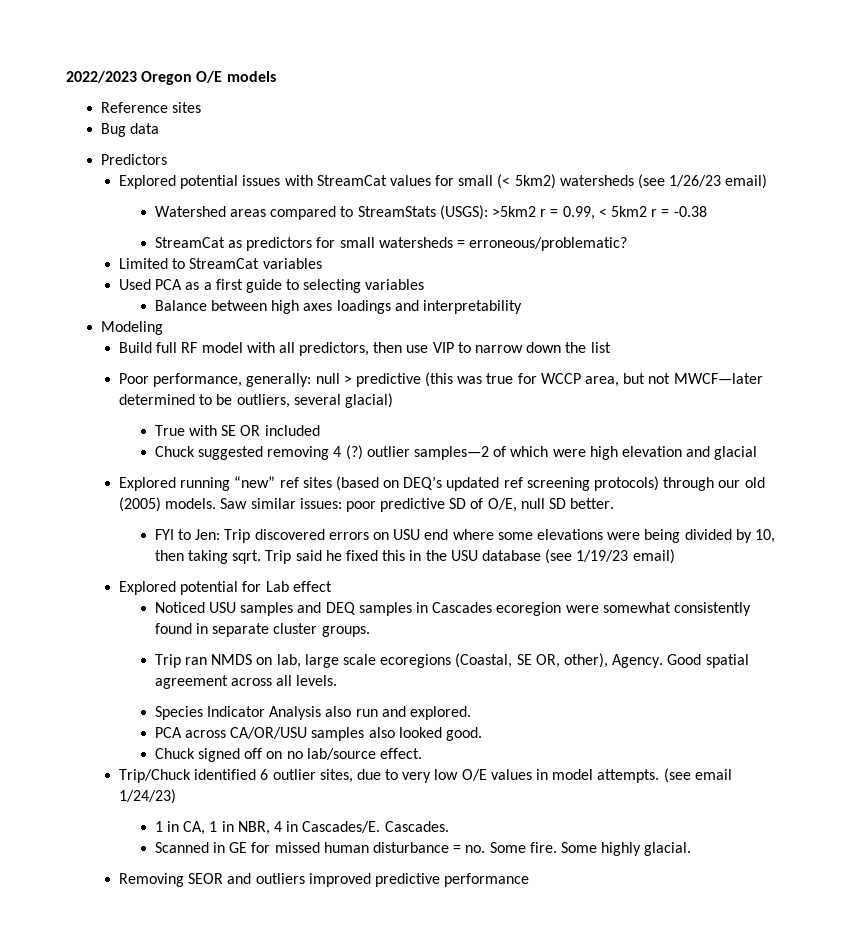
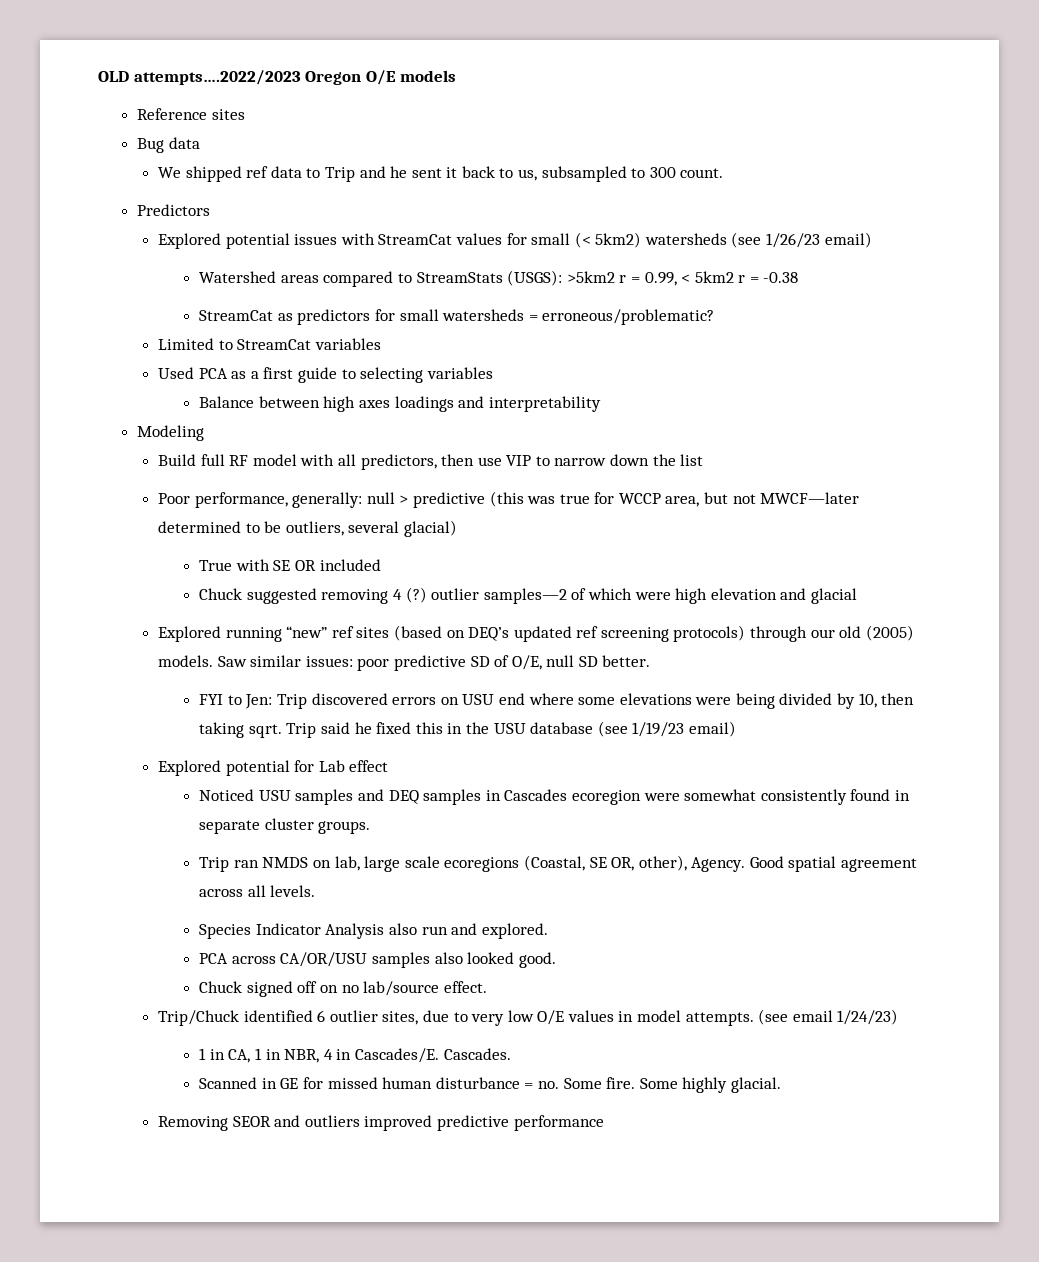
- 2022/2023 Oregon O/E models
+ OLD attempts….2022/2023 Oregon O/E models
+ We shipped ref data to Trip and he sent it back to us, subsampled to 300 count.

